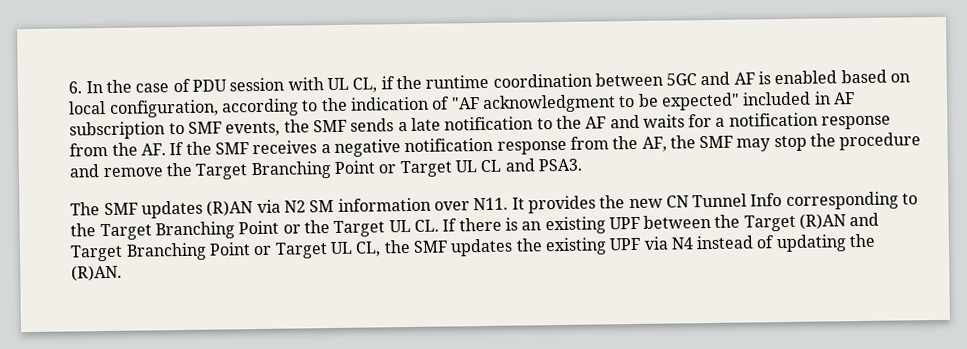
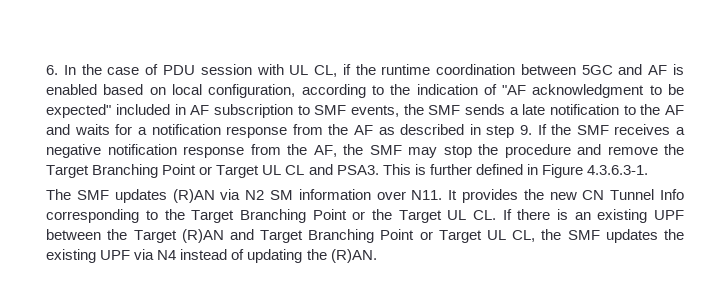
- 6. In the case of PDU session with UL CL, if the runtime coordination between 5GC and AF is enabled based on local configuration, according to the indication of "AF acknowledgment to be expected" included in AF subscription to SMF events, the SMF sends a late notification to the AF and waits for a notification response from the AF. If the SMF receives a negative notification response from the AF, the SMF may stop the procedure and remove the Target Branching Point or Target UL CL and PSA3.
+ 6. In the case of PDU session with UL CL, if the runtime coordination between 5GC and AF is enabled based on local configuration, according to the indication of "AF acknowledgment to be expected" included in AF subscription to SMF events, the SMF sends a late notification to the AF and waits for a notification response from the AF as described in step 9. If the SMF receives a negative notification response from the AF, the SMF may stop the procedure and remove the Target Branching Point or Target UL CL and PSA3. This is further defined in Figure 4.3.6.3-1.

